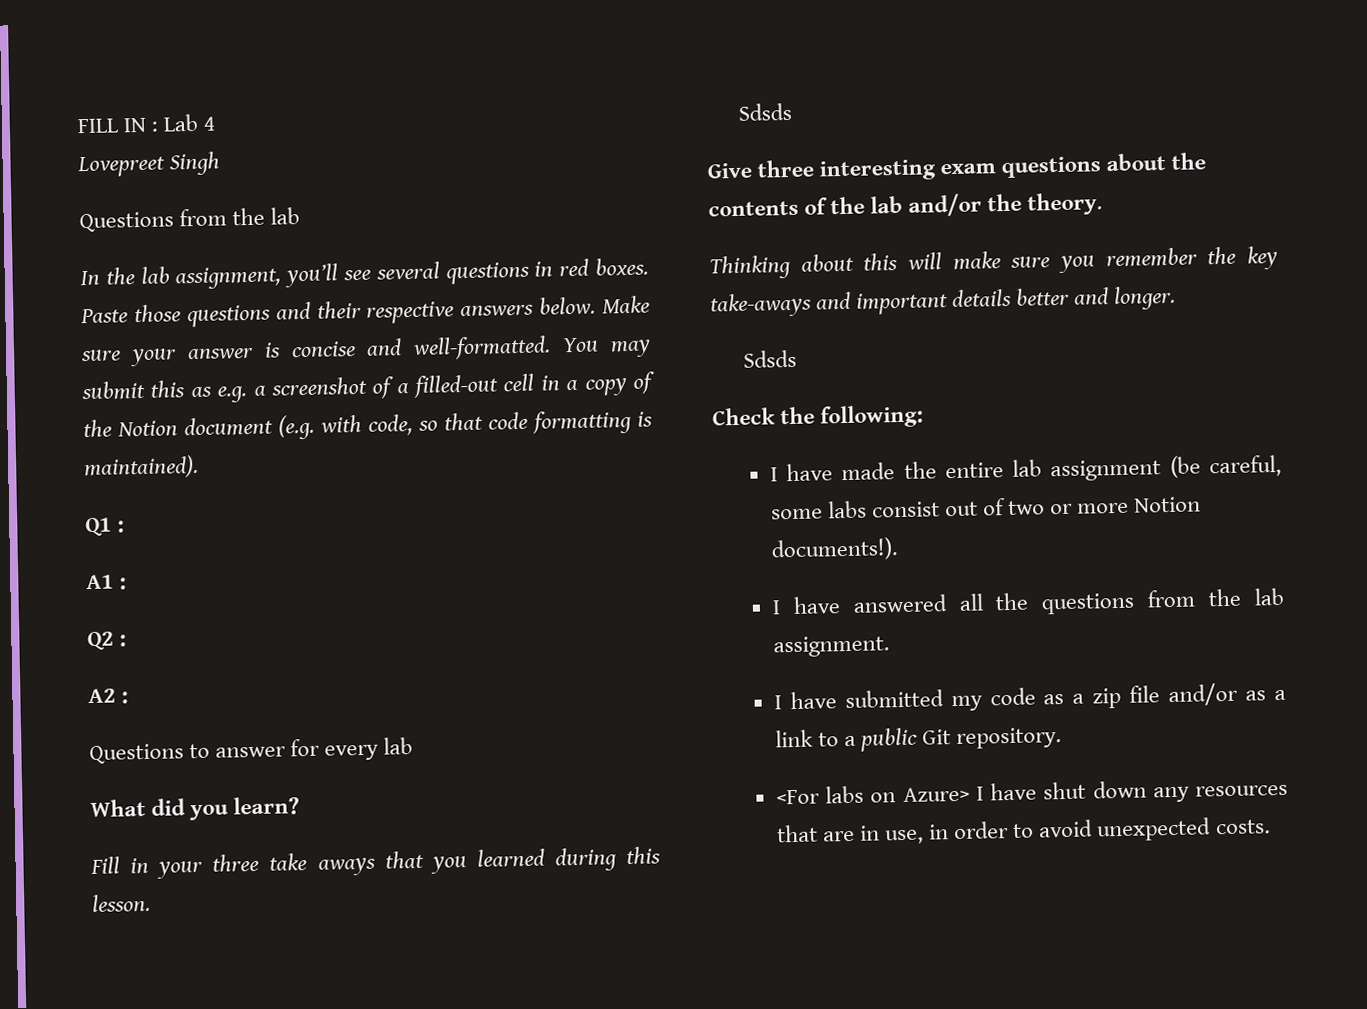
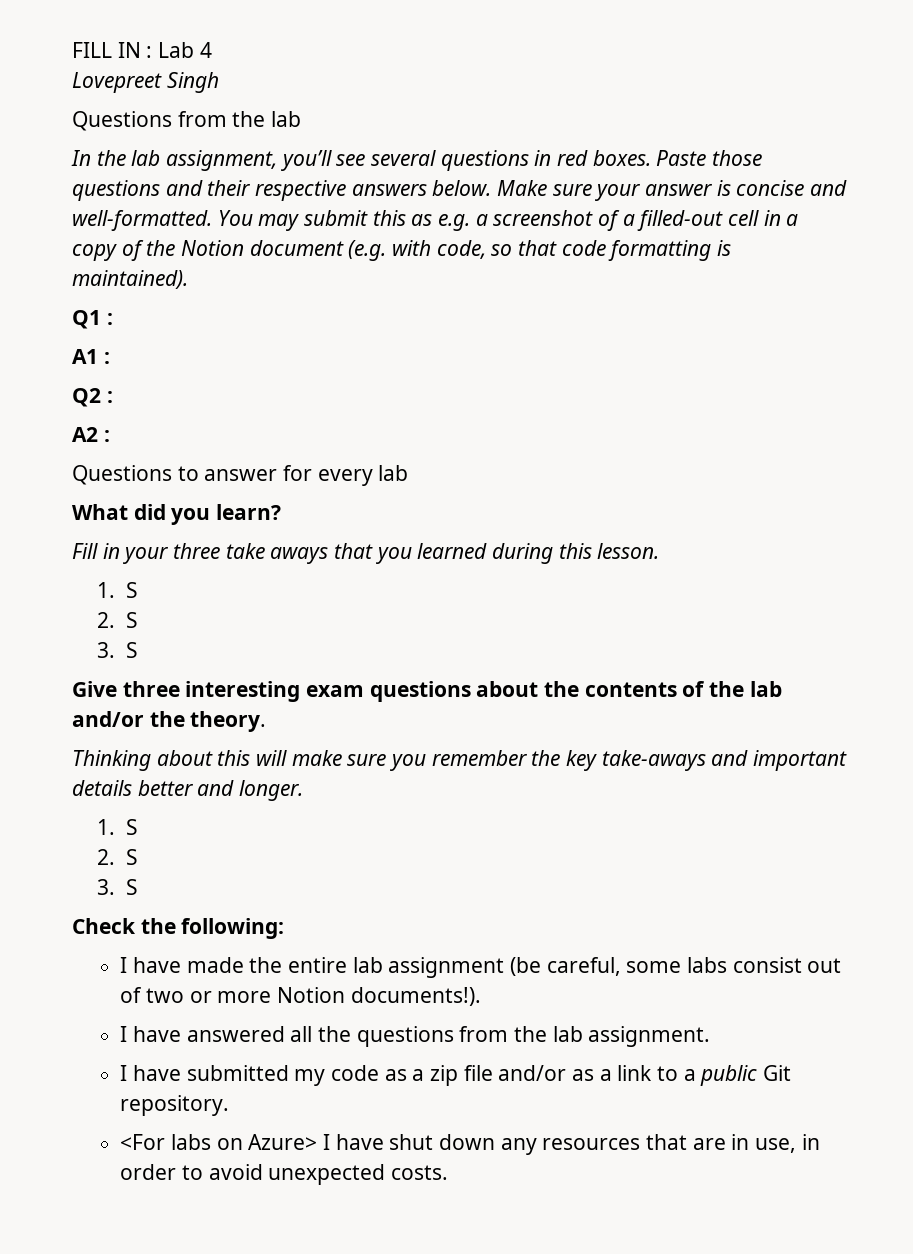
  Fill in your three take aways that you learned during this lesson.
- Sdsds
+ 1. S
+ 2. S
+ 3. S
  Thinking about this will make sure you remember the key take-aways and important details better and longer.
- Sdsds
+ 1. S
+ 2. S
+ 3. S

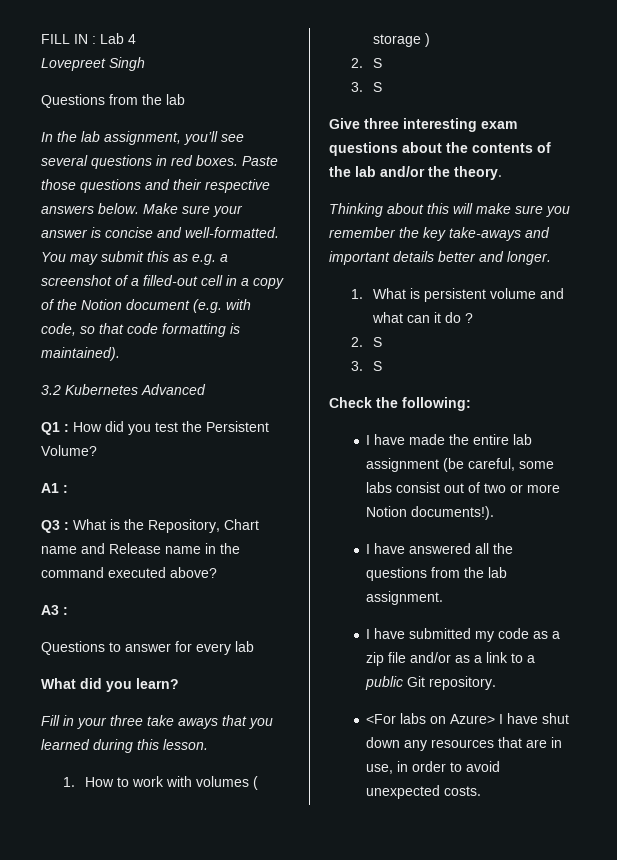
+ 3.2 Kubernetes Advanced
- Q1 :
+ Q1 : How did you test the Persistent Volume?
- Q2 :
- A2 :
+ Q3 : What is the Repository, Chart name and Release name in the command executed above?
+ A3 :
  Fill in your three take aways that you learned during this lesson.
- 1. S
+ 1. How to work with volumes ( storage )
  Thinking about this will make sure you remember the key take-aways and important details better and longer.
- 1. S
+ 1. What is persistent volume and what can it do ?

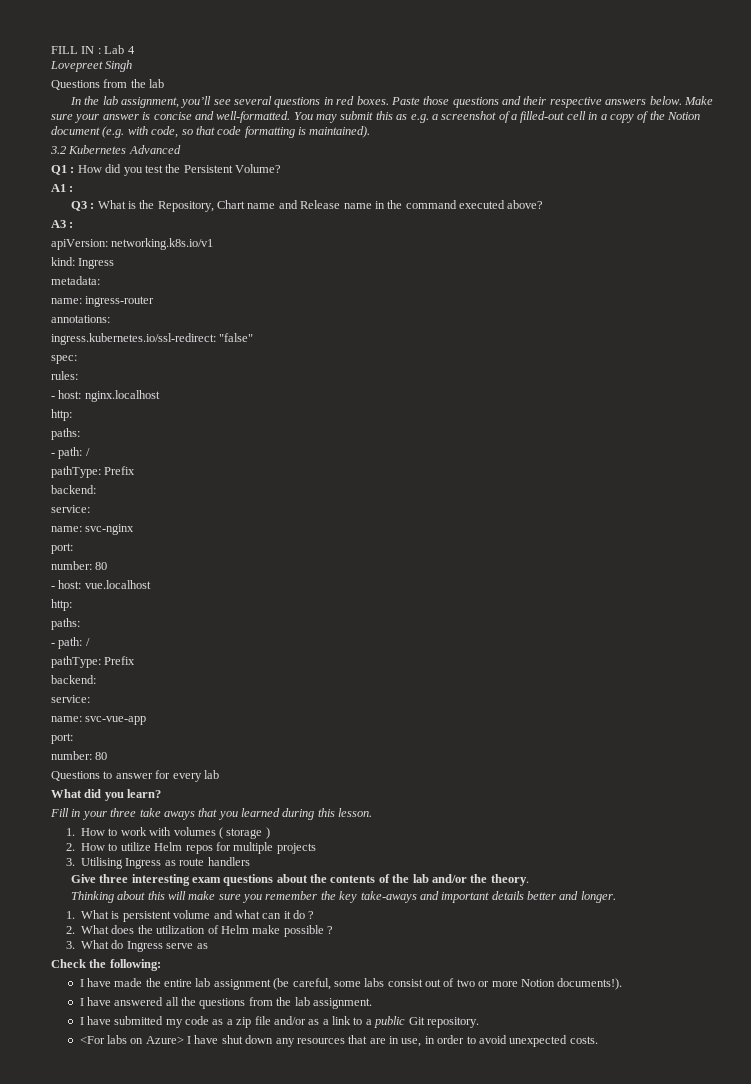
+ apiVersion: networking.k8s.io/v1
+ kind: Ingress
+ metadata:
+ name: ingress-router
+ annotations:
+ ingress.kubernetes.io/ssl-redirect: "false"
+ spec:
+ rules:
+ - host: nginx.localhost
+ http:
+ paths:
+ - path: /
+ pathType: Prefix
+ backend:
+ service:
+ name: svc-nginx
+ port:
+ number: 80
+ - host: vue.localhost
+ http:
+ paths:
+ - path: /
+ pathType: Prefix
+ backend:
+ service:
+ name: svc-vue-app
+ port:
+ number: 80
  1. How to work with volumes ( storage )
- 2. S
- 3. S
+ 2. How to utilize Helm repos for multiple projects
+ 3. Utilising Ingress as route handlers
  1. What is persistent volume and what can it do ?
- 2. S
- 3. S
+ 2. What does the utilization of Helm make possible ?
+ 3. What do Ingress serve as

